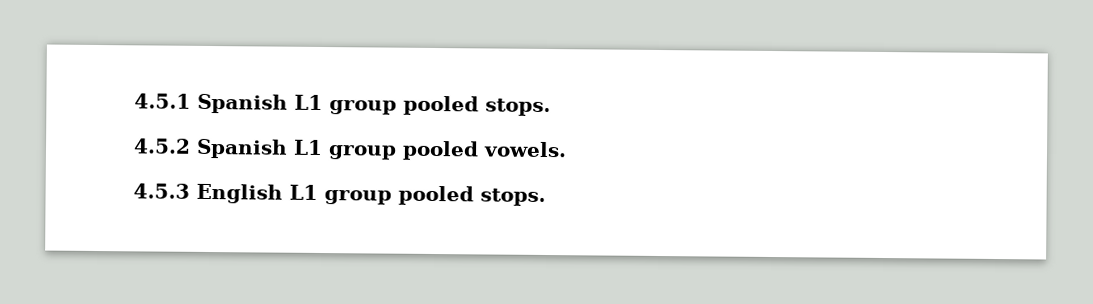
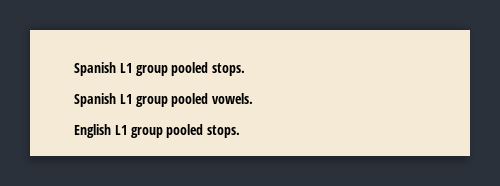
- 4.5.1 Spanish L1 group pooled stops.
+ Spanish L1 group pooled stops.
- 4.5.2 Spanish L1 group pooled vowels.
+ Spanish L1 group pooled vowels.
- 4.5.3 English L1 group pooled stops.
+ English L1 group pooled stops.

